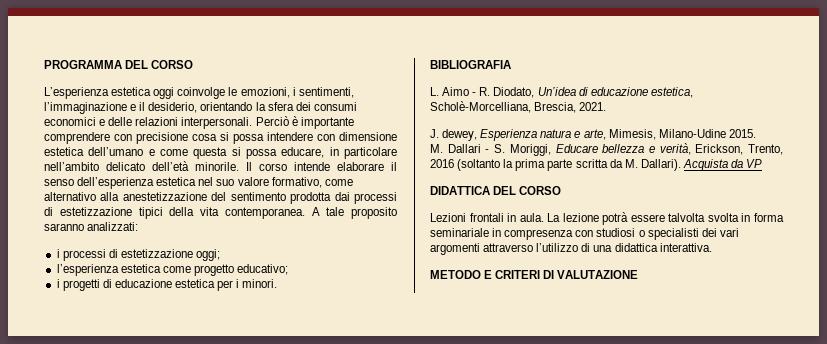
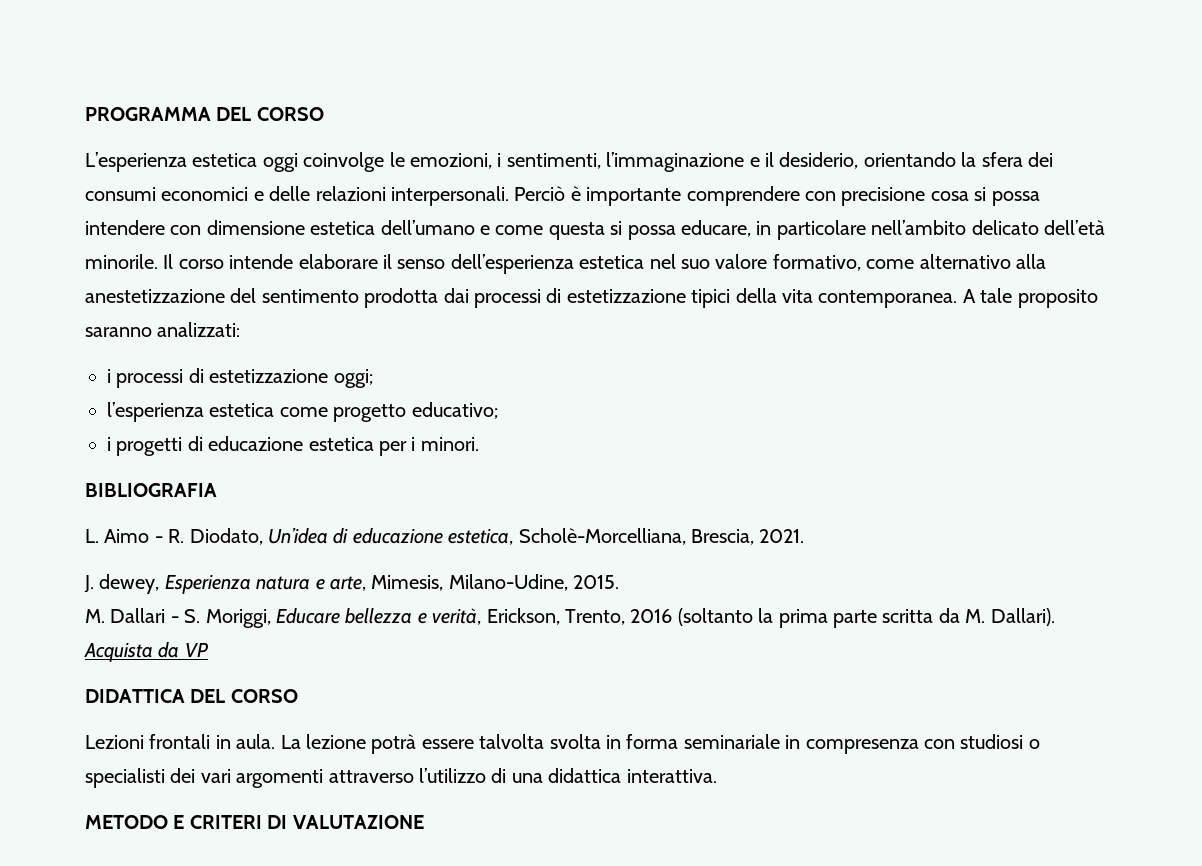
- J. dewey, Esperienza natura e arte, Mimesis, Milano-Udine 2015.
+ J. dewey, Esperienza natura e arte, Mimesis, Milano-Udine, 2015.

